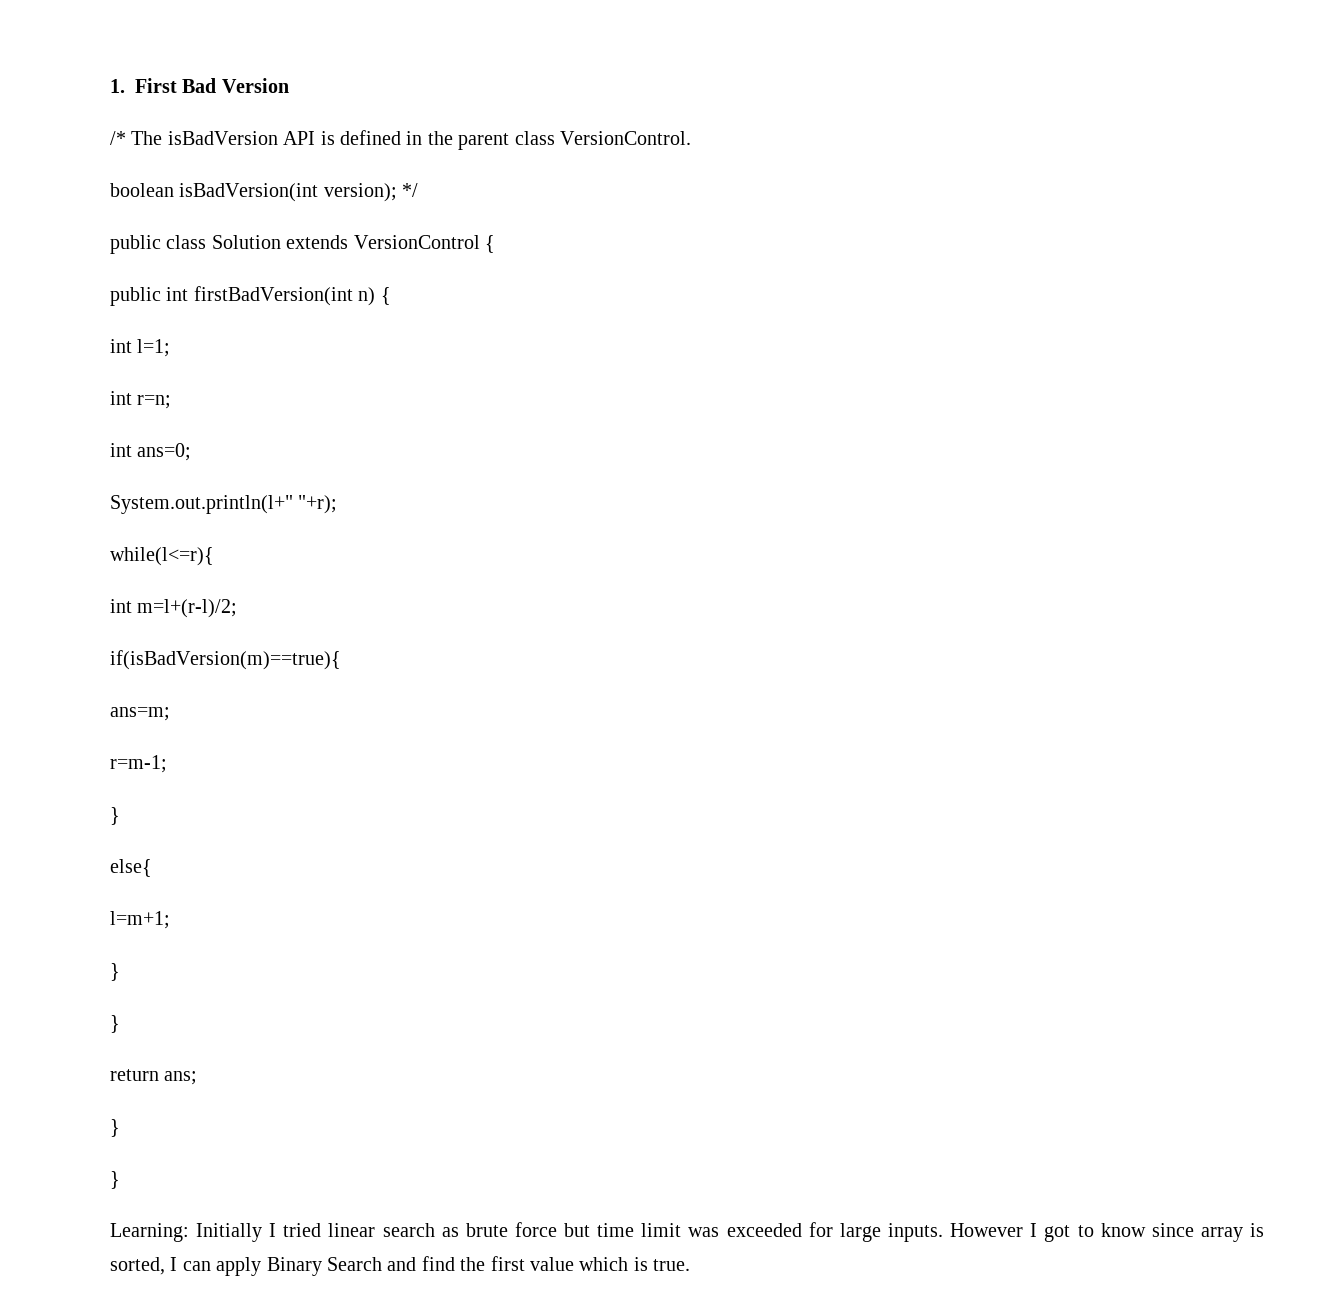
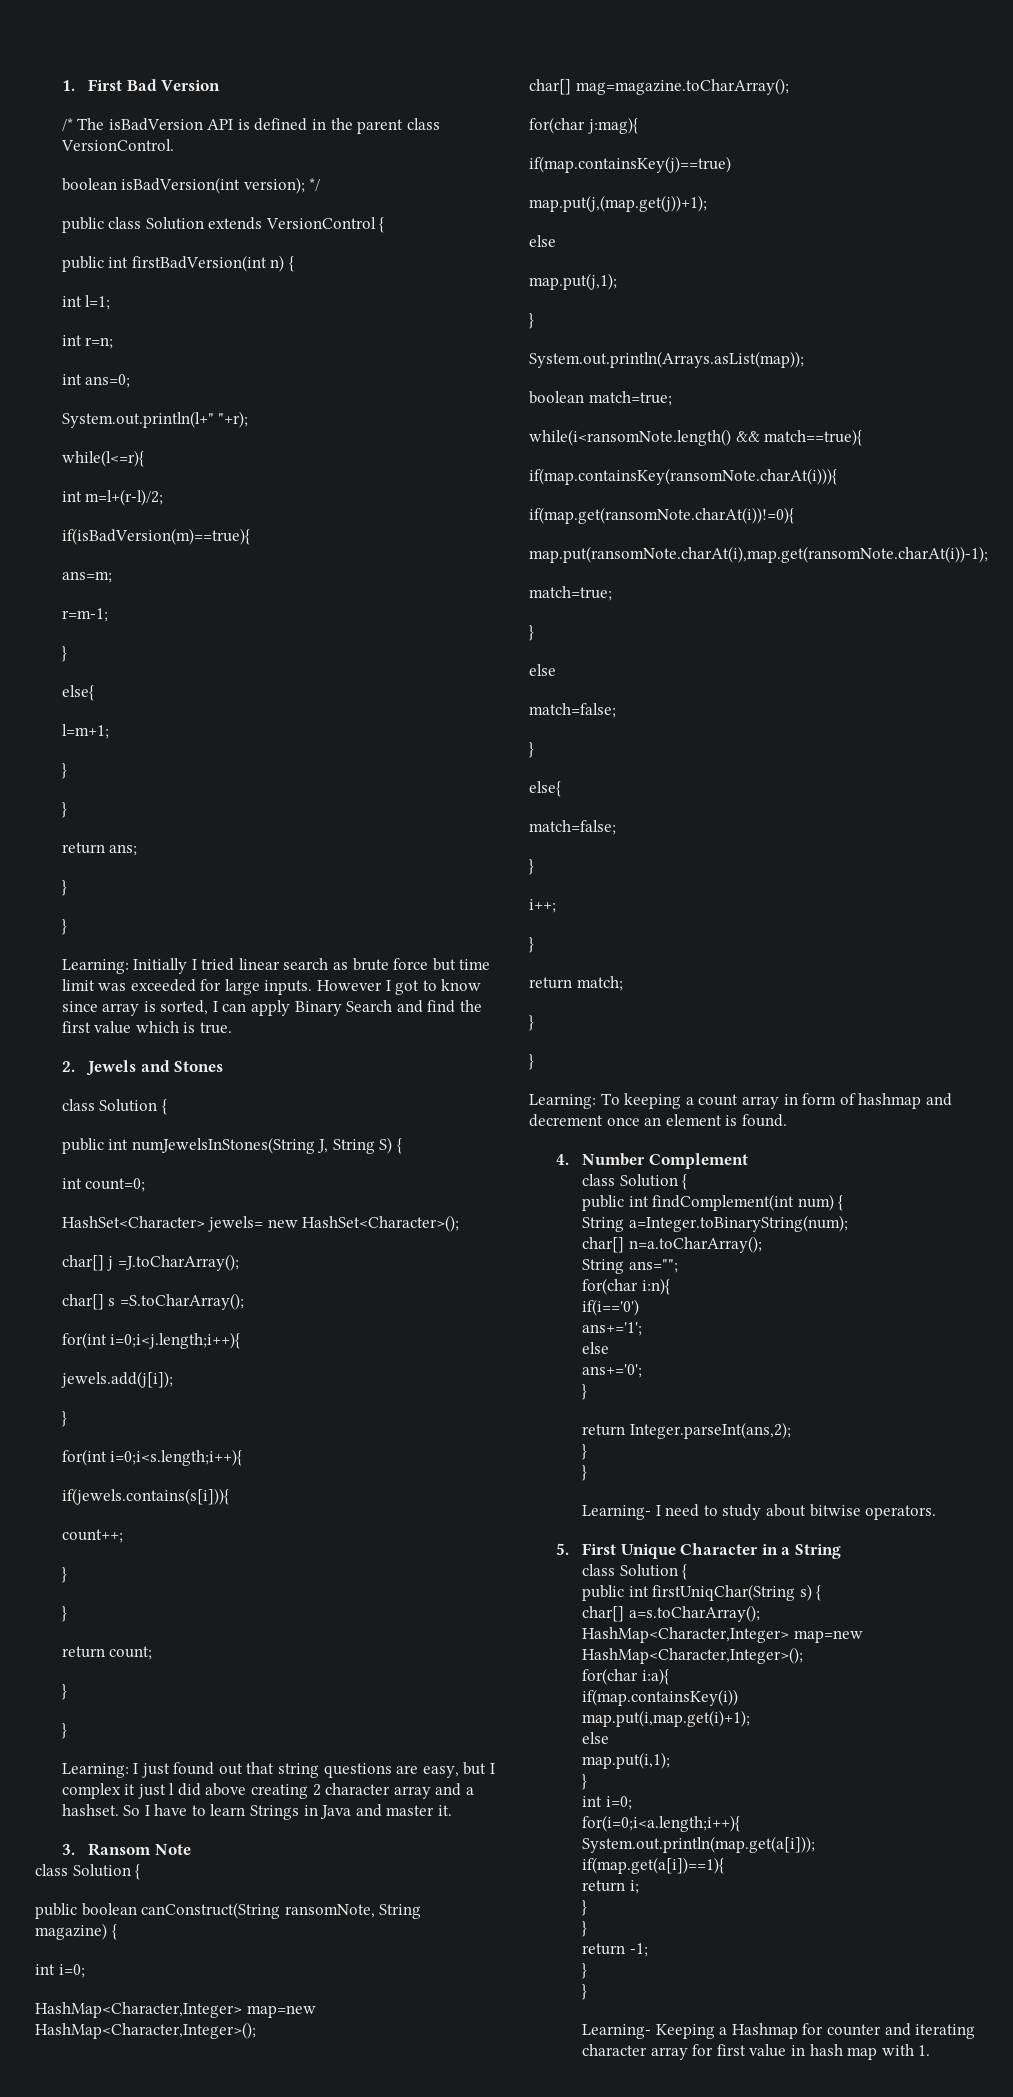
+ 2. Jewels and Stones
+ class Solution {
+ public int numJewelsInStones(String J, String S) {
+ int count=0;
+ HashSet<Character> jewels= new HashSet<Character>();
+ char[] j =J.toCharArray();
+ char[] s =S.toCharArray();
+ for(int i=0;i<j.length;i++){
+ jewels.add(j[i]);
+ }
+ for(int i=0;i<s.length;i++){
+ if(jewels.contains(s[i])){
+ count++;
+ }
+ }
+ return count;
+ }
+ }
+ Learning: I just found out that string questions are easy, but I complex it just l did above creating 2 character array and a hashset. So I have to learn Strings in Java and master it.
+ 3. Ransom Note
+ class Solution {
+ public boolean canConstruct(String ransomNote, String magazine) {
+ int i=0;
+ HashMap<Character,Integer> map=new HashMap<Character,Integer>();
+ char[] mag=magazine.toCharArray();
+ for(char j:mag){
+ if(map.containsKey(j)==true)
+ map.put(j,(map.get(j))+1);
+ else
+ map.put(j,1);
+ }
+ System.out.println(Arrays.asList(map));
+ boolean match=true;
+ while(i<ransomNote.length() && match==true){
+ if(map.containsKey(ransomNote.charAt(i))){
+ if(map.get(ransomNote.charAt(i))!=0){
+ map.put(ransomNote.charAt(i),map.get(ransomNote.charAt(i))-1);
+ match=true;
+ }
+ else
+ match=false;
+ }
+ else{
+ match=false;
+ }
+ i++;
+ }
+ return match;
+ }
+ }
+ Learning: To keeping a count array in form of hashmap and decrement once an element is found.
+ 4. Number Complement
+ class Solution {
+ public int findComplement(int num) {
+ String a=Integer.toBinaryString(num);
+ char[] n=a.toCharArray();
+ String ans="";
+ for(char i:n){
+ if(i=='0')
+ ans+='1';
+ else
+ ans+='0';
+ }
+ return Integer.parseInt(ans,2);
+ }
+ }
+ Learning- I need to study about bitwise operators.
+ 5. First Unique Character in a String
+ class Solution {
+ public int firstUniqChar(String s) {
+ char[] a=s.toCharArray();
+ HashMap<Character,Integer> map=new HashMap<Character,Integer>();
+ for(char i:a){
+ if(map.containsKey(i))
+ map.put(i,map.get(i)+1);
+ else
+ map.put(i,1);
+ }
+ int i=0;
+ for(i=0;i<a.length;i++){
+ System.out.println(map.get(a[i]));
+ if(map.get(a[i])==1){
+ return i;
+ }
+ }
+ return -1;
+ }
+ }
+ Learning- Keeping a Hashmap for counter and iterating character array for first value in hash map with 1.

